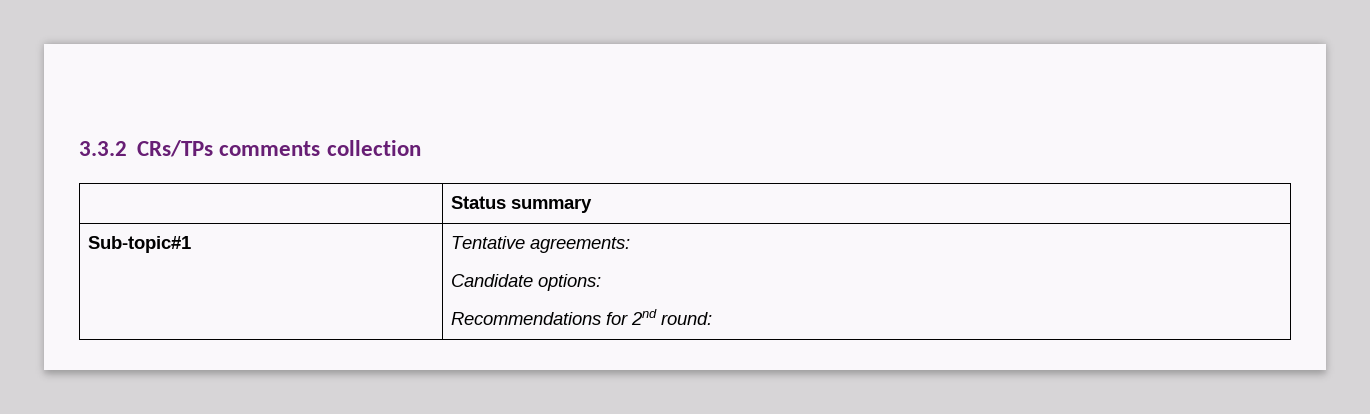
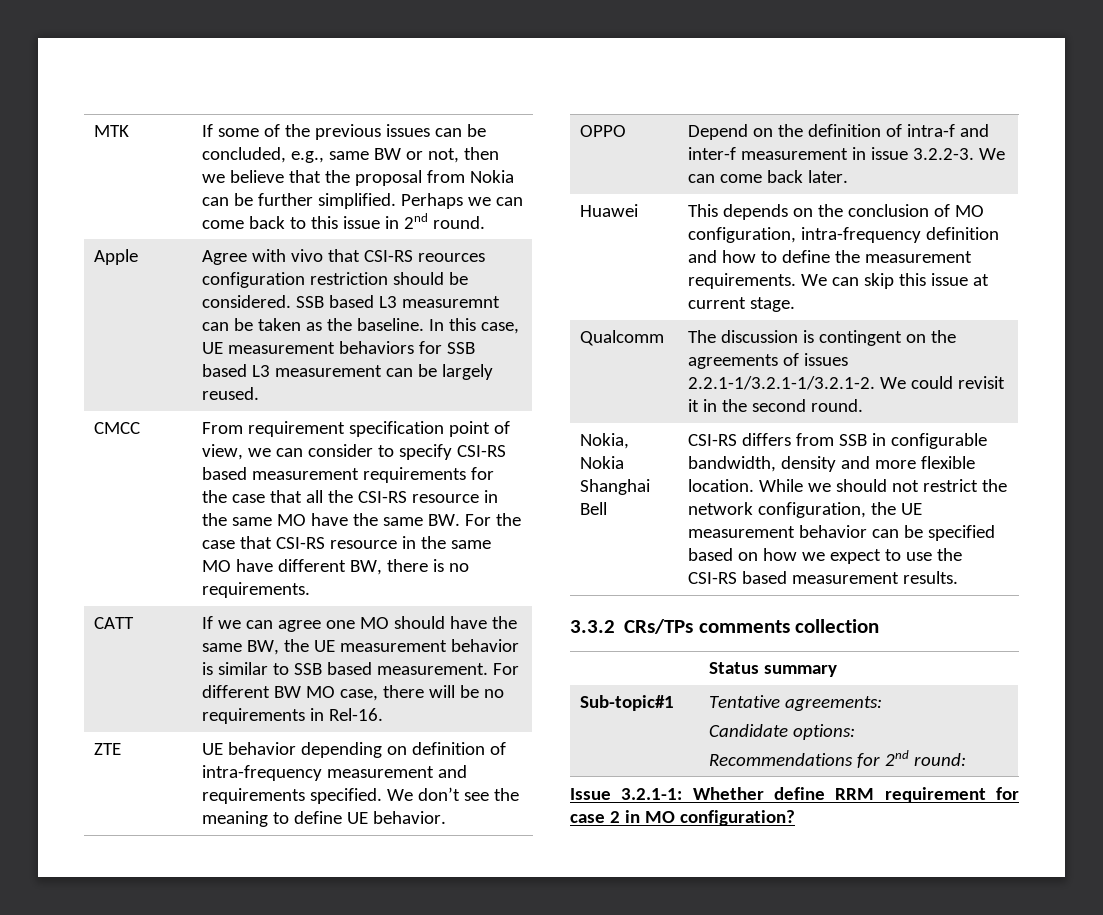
+ MTK | If some of the previous issues can be concluded, e.g., same BW or not, then we believe that the proposal from Nokia can be further simplified. Perhaps we can come back to this issue in 2nd round.
+ Apple | Agree with vivo that CSI-RS reources configuration restriction should be considered. SSB based L3 measuremnt can be taken as the baseline. In this case, UE measurement behaviors for SSB based L3 measurement can be largely reused.
+ CMCC | From requirement specification point of view, we can consider to specify CSI-RS based measurement requirements for the case that all the CSI-RS resource in the same MO have the same BW. For the case that CSI-RS resource in the same MO have different BW, there is no requirements.
+ CATT | If we can agree one MO should have the same BW, the UE measurement behavior is similar to SSB based measurement. For different BW MO case, there will be no requirements in Rel-16.
+ ZTE | UE behavior depending on definition of intra-frequency measurement and requirements specified. We don’t see the meaning to define UE behavior.
+ OPPO | Depend on the definition of intra-f and inter-f measurement in issue 3.2.2-3. We can come back later.
+ Huawei | This depends on the conclusion of MO configuration, intra-frequency definition and how to define the measurement requirements. We can skip this issue at current stage.
+ Qualcomm | The discussion is contingent on the agreements of issues 2.2.1-1/3.2.1-1/3.2.1-2. We could revisit it in the second round.
+ Nokia, Nokia Shanghai Bell | CSI-RS differs from SSB in configurable bandwidth, density and more flexible location. While we should not restrict the network configuration, the UE measurement behavior can be specified based on how we expect to use the CSI-RS based measurement results.
+ Issue 3.2.1-1: Whether define RRM requirement for case 2 in MO configuration?

